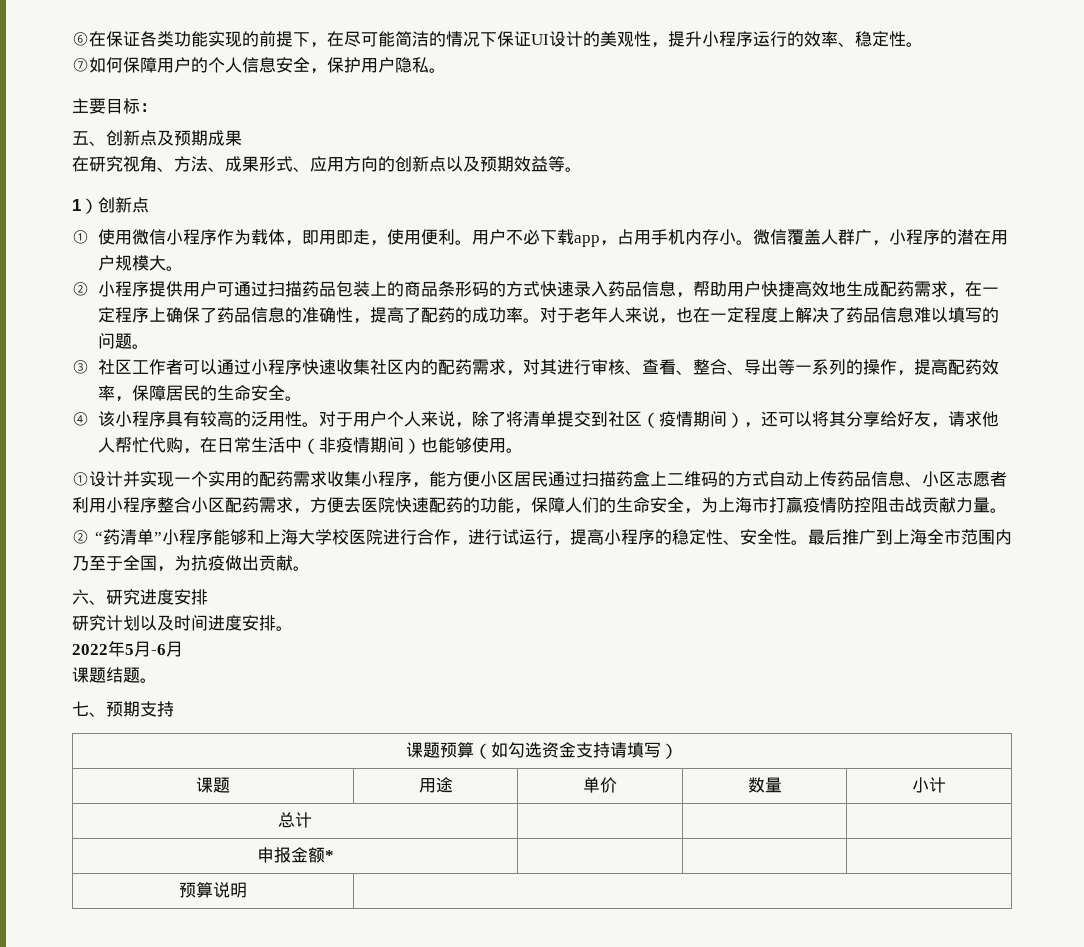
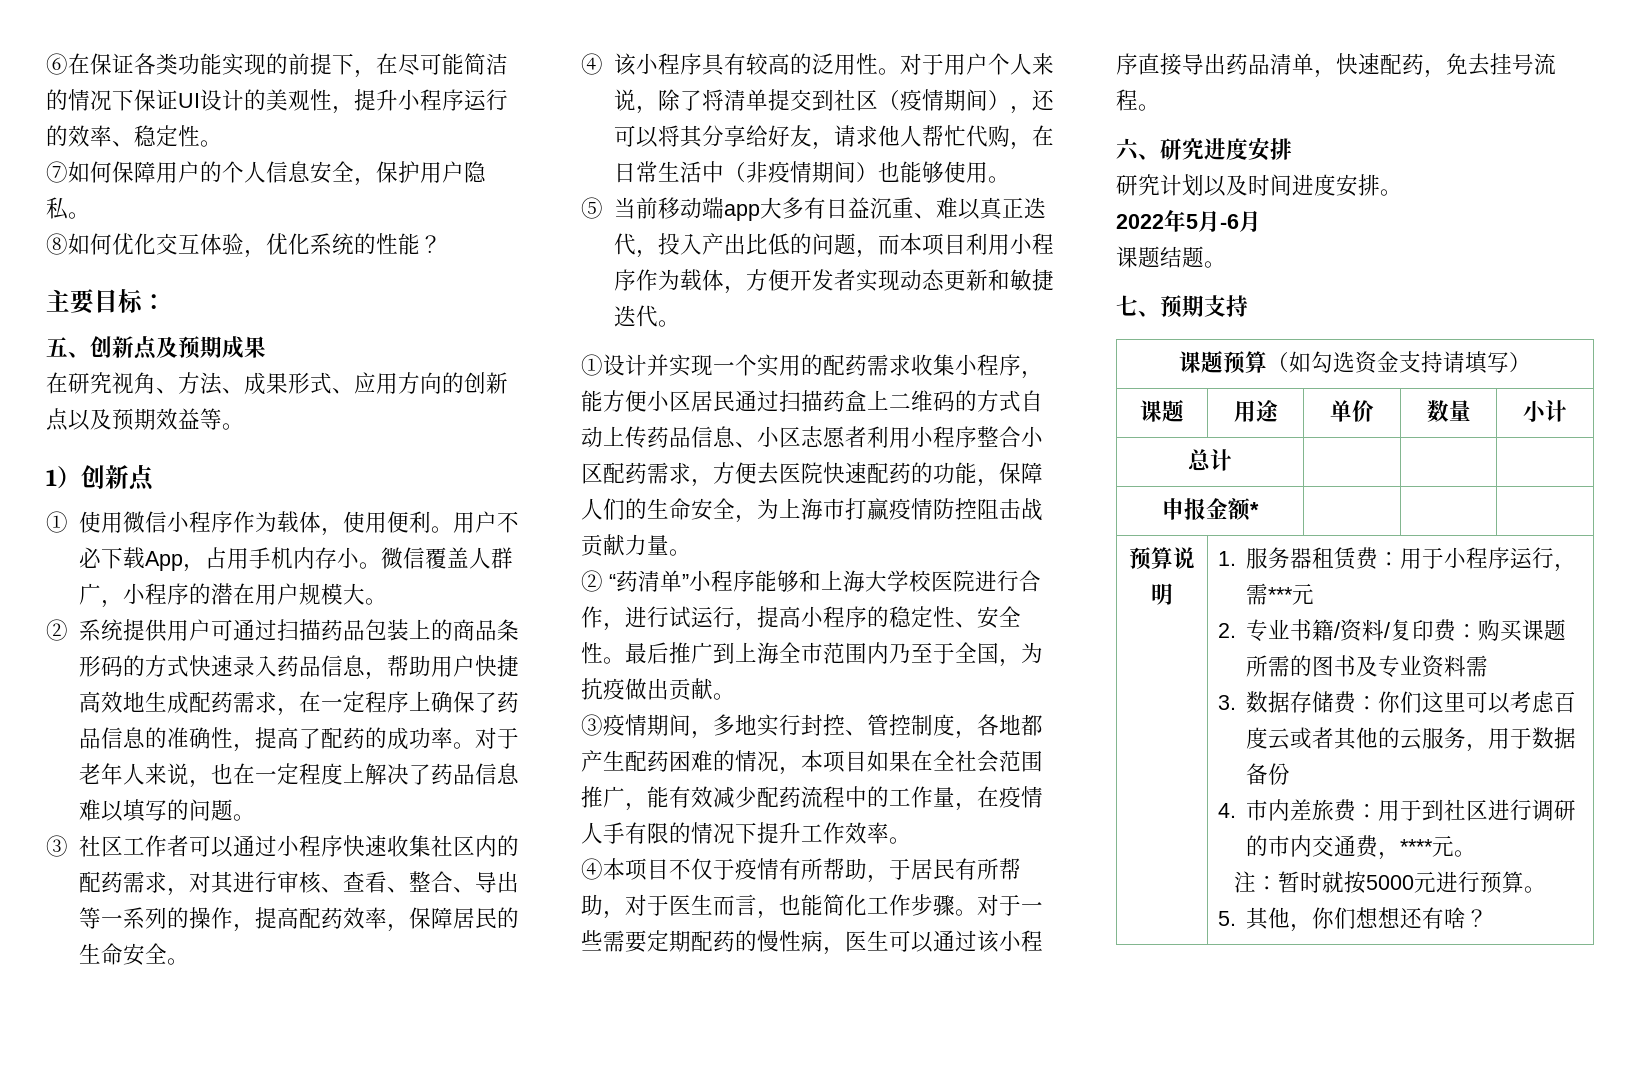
+ ⑧如何优化交互体验，优化系统的性能？
- ①使用微信小程序作为载体，即用即走，使用便利。
+ ①使用微信小程序作为载体，使用便利。
- 用户不必下载app，占用手机内存小。
+ 用户不必下载App，占用手机内存小。
- ②小程序提供用户可通过扫描药品包装上的商品条形码的方式快速录入药品信息，帮助用户快捷高效地生成配药需求，在一定程序上确保了药品信息的准确性，提高了配药的成功率。
+ ②系统提供用户可通过扫描药品包装上的商品条形码的方式快速录入药品信息，帮助用户快捷高效地生成配药需求，在一定程序上确保了药品信息的准确性，提高了配药的成功率。
+ ⑤当前移动端app大多有日益沉重、难以真正迭代，投入产出比低的问题，而本项目利用小程序作为载体，方便开发者实现动态更新和敏捷迭代。
+ ③疫情期间，多地实行封控、管控制度，各地都产生配药困难的情况，本项目如果在全社会范围推广，能有效减少配药流程中的工作量，在疫情人手有限的情况下提升工作效率。
+ ④本项目不仅于疫情有所帮助，于居民有所帮助，对于医生而言，也能简化工作步骤。对于一些需要定期配药的慢性病，医生可以通过该小程序直接导出药品清单，快速配药，免去挂号流程。
+ 1.服务器租赁费：用于小程序运行，需***元
+ 2.专业书籍/资料/复印费：购买课题所需的图书及专业资料需
+ 3.数据存储费：你们这里可以考虑百度云或者其他的云服务，用于数据备份
+ 4.市内差旅费：用于到社区进行调研的市内交通费，****元。
+ 注：暂时就按5000元进行预算。
+ 5.其他，你们想想还有啥？

